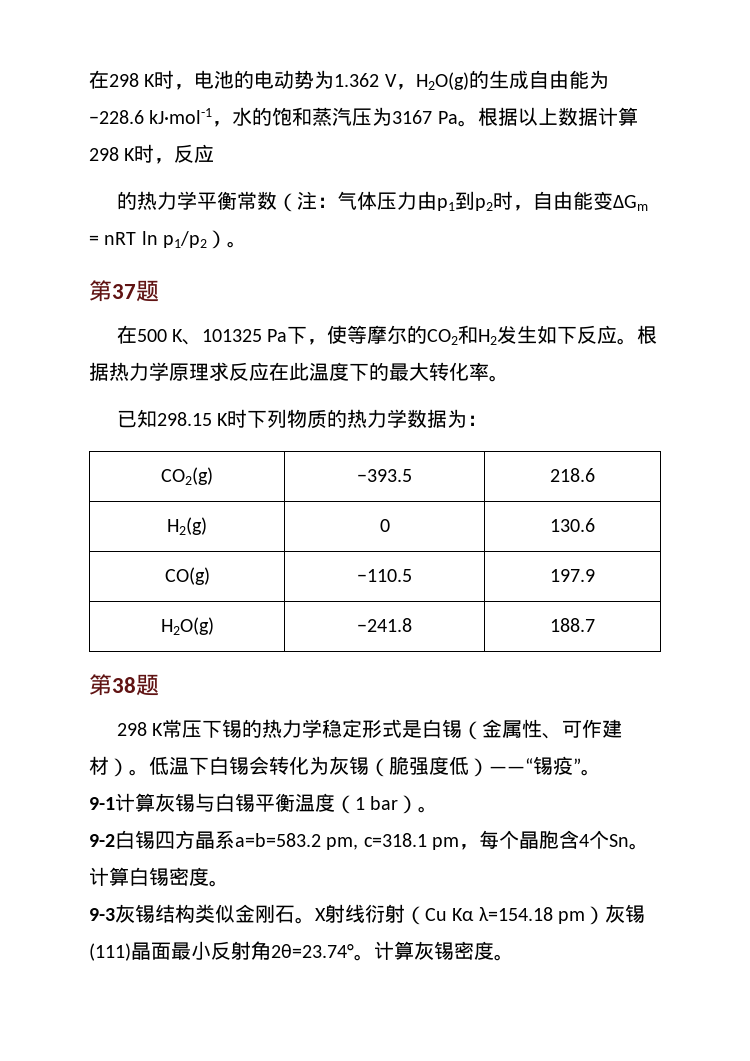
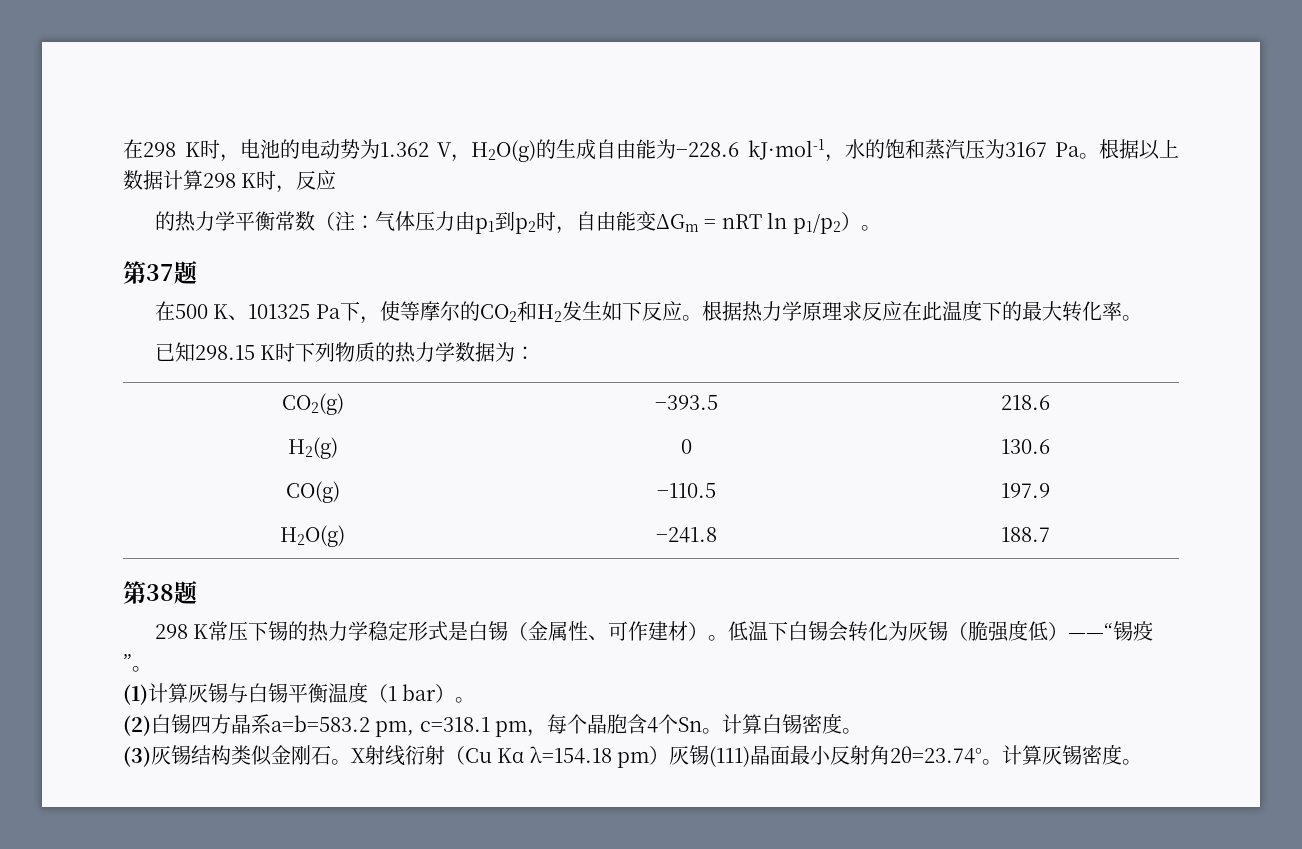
- 9-1计算灰锡与白锡平衡温度（1 bar）。
+ (1)计算灰锡与白锡平衡温度（1 bar）。
- 9-2白锡四方晶系a=b=583.2 pm, c=318.1 pm，每个晶胞含4个Sn。
+ (2)白锡四方晶系a=b=583.2 pm, c=318.1 pm，每个晶胞含4个Sn。
- 9-3灰锡结构类似金刚石。
+ (3)灰锡结构类似金刚石。

